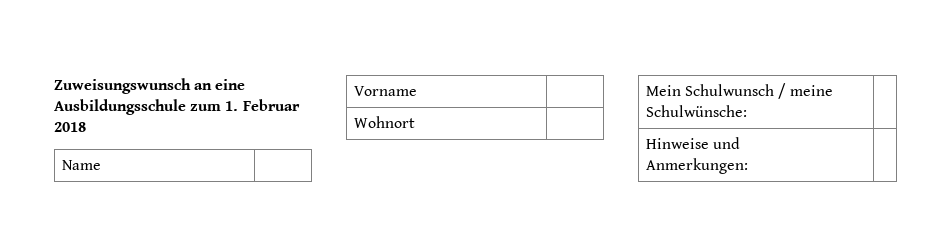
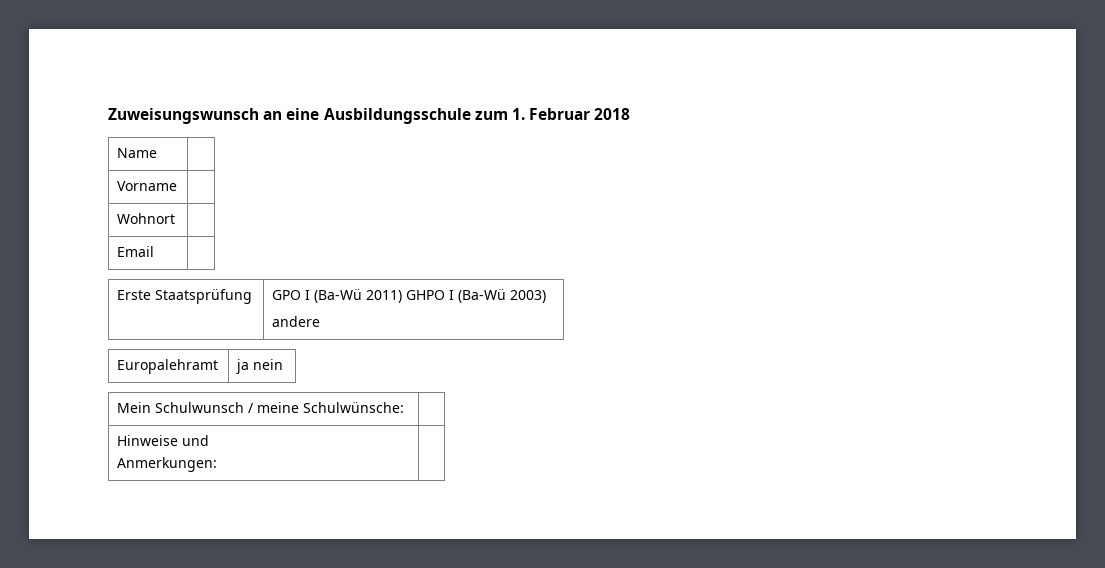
+ Email |
+ Erste Staatsprüfung | GPO I (Ba-Wü 2011) GHPO I (Ba-Wü 2003)
+ andere
+ Europalehramt | ja nein

